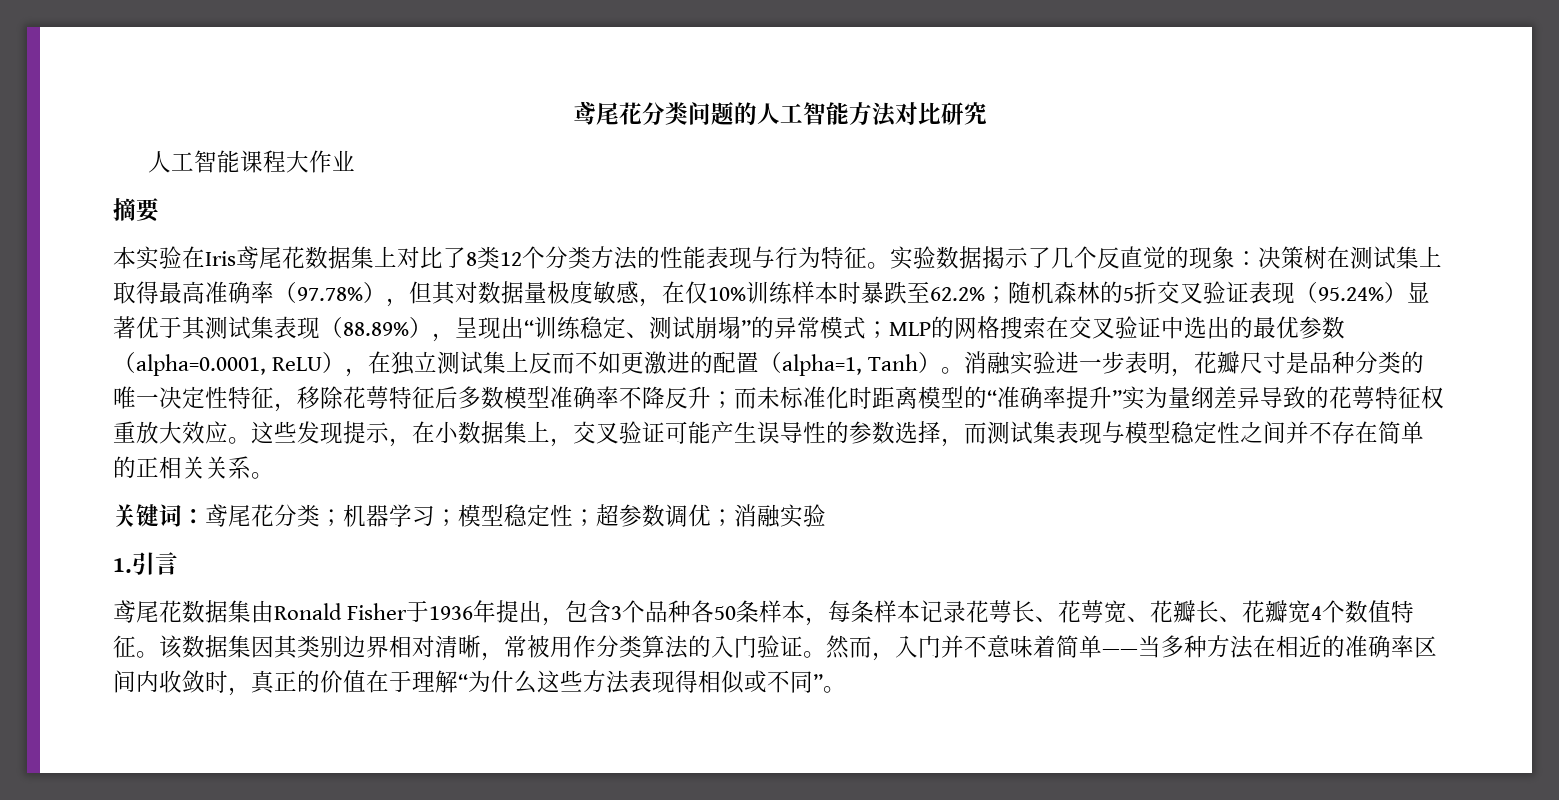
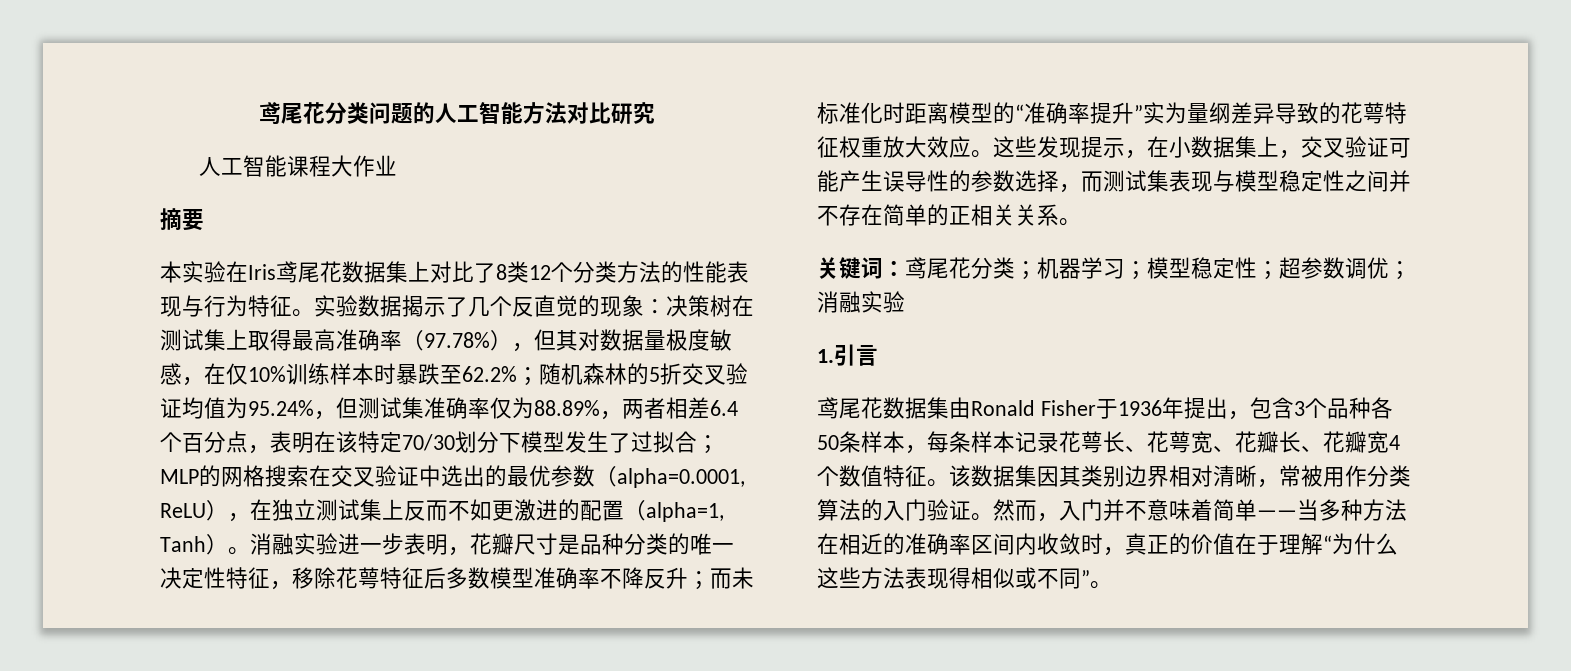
- 随机森林的5折交叉验证表现（95.24%）显著优于其测试集表现（88.89%），呈现出“训练稳定、测试崩塌”的异常模式；
+ 随机森林的5折交叉验证均值为95.24%，但测试集准确率仅为88.89%，两者相差6.4个百分点，表明在该特定70/30划分下模型发生了过拟合；

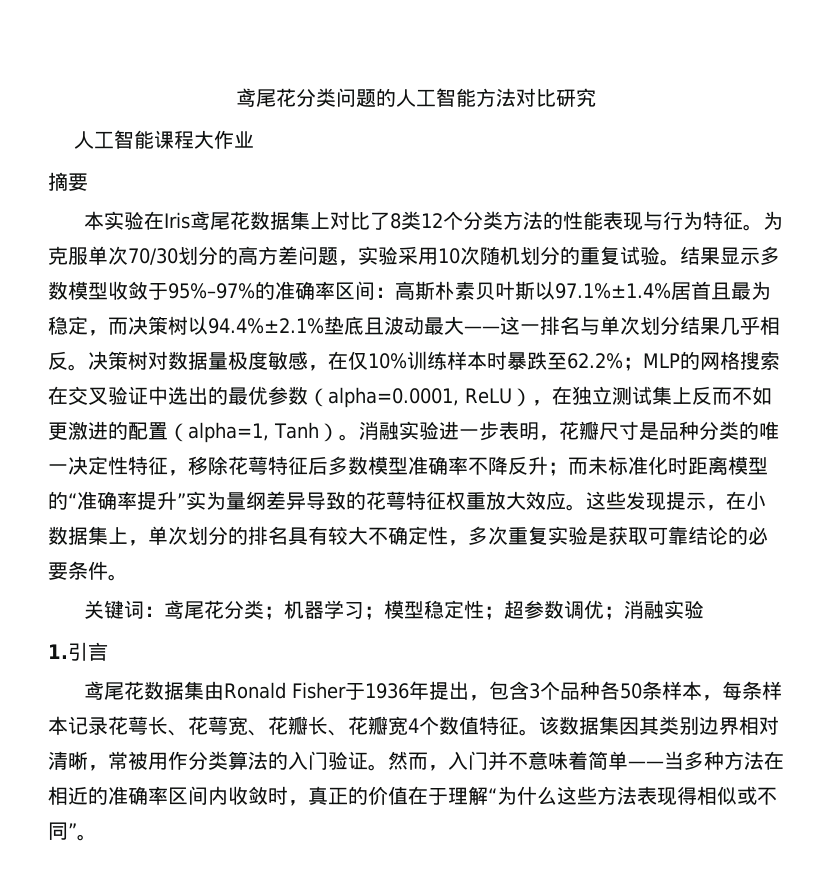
- 实验数据揭示了几个反直觉的现象：决策树在测试集上取得最高准确率（97.78%），但其对数据量极度敏感，在仅10%训练样本时暴跌至62.2%；随机森林的5折交叉验证均值为95.24%，但测试集准确率仅为88.89%，两者相差6.4个百分点，表明在该特定70/30划分下模型发生了过拟合；MLP的网格搜索在交叉验证中选出的最优参数（alpha=0.0001, ReLU），在独立测试集上反而不如更激进的配置（alpha=1, Tanh）。
+ 为克服单次70/30划分的高方差问题，实验采用10次随机划分的重复试验。结果显示多数模型收敛于95%–97%的准确率区间：高斯朴素贝叶斯以97.1%±1.4%居首且最为稳定，而决策树以94.4%±2.1%垫底且波动最大——这一排名与单次划分结果几乎相反。决策树对数据量极度敏感，在仅10%训练样本时暴跌至62.2%；MLP的网格搜索在交叉验证中选出的最优参数（alpha=0.0001, ReLU），在独立测试集上反而不如更激进的配置（alpha=1, Tanh）。
- 这些发现提示，在小数据集上，交叉验证可能产生误导性的参数选择，而测试集表现与模型稳定性之间并不存在简单的正相关关系。
+ 这些发现提示，在小数据集上，单次划分的排名具有较大不确定性，多次重复实验是获取可靠结论的必要条件。

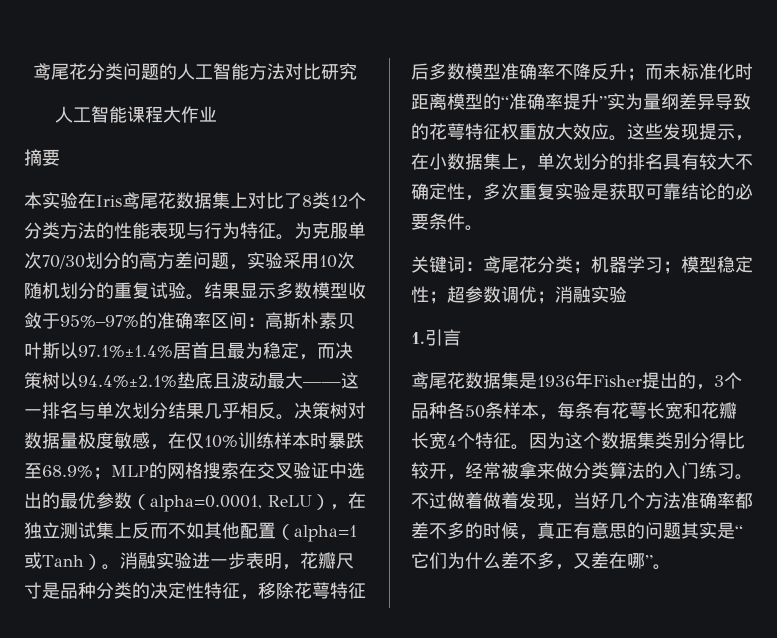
- 决策树对数据量极度敏感，在仅10%训练样本时暴跌至62.2%；MLP的网格搜索在交叉验证中选出的最优参数（alpha=0.0001, ReLU），在独立测试集上反而不如更激进的配置（alpha=1, Tanh）。
+ 决策树对数据量极度敏感，在仅10%训练样本时暴跌至68.9%；MLP的网格搜索在交叉验证中选出的最优参数（alpha=0.0001, ReLU），在独立测试集上反而不如其他配置（alpha=1或Tanh）。
- 消融实验进一步表明，花瓣尺寸是品种分类的唯一决定性特征，移除花萼特征后多数模型准确率不降反升；而未标准化时距离模型的“准确率提升”实为量纲差异导致的花萼特征权重放大效应。
+ 消融实验进一步表明，花瓣尺寸是品种分类的决定性特征，移除花萼特征后多数模型准确率不降反升；而未标准化时距离模型的“准确率提升”实为量纲差异导致的花萼特征权重放大效应。
- 鸢尾花数据集由Ronald Fisher于1936年提出，包含3个品种各50条样本，每条样本记录花萼长、花萼宽、花瓣长、花瓣宽4个数值特征。该数据集因其类别边界相对清晰，常被用作分类算法的入门验证。然而，入门并不意味着简单——当多种方法在相近的准确率区间内收敛时，真正的价值在于理解“为什么这些方法表现得相似或不同”。
+ 鸢尾花数据集是1936年Fisher提出的，3个品种各50条样本，每条有花萼长宽和花瓣长宽4个特征。因为这个数据集类别分得比较开，经常被拿来做分类算法的入门练习。不过做着做着发现，当好几个方法准确率都差不多的时候，真正有意思的问题其实是“它们为什么差不多，又差在哪”。

